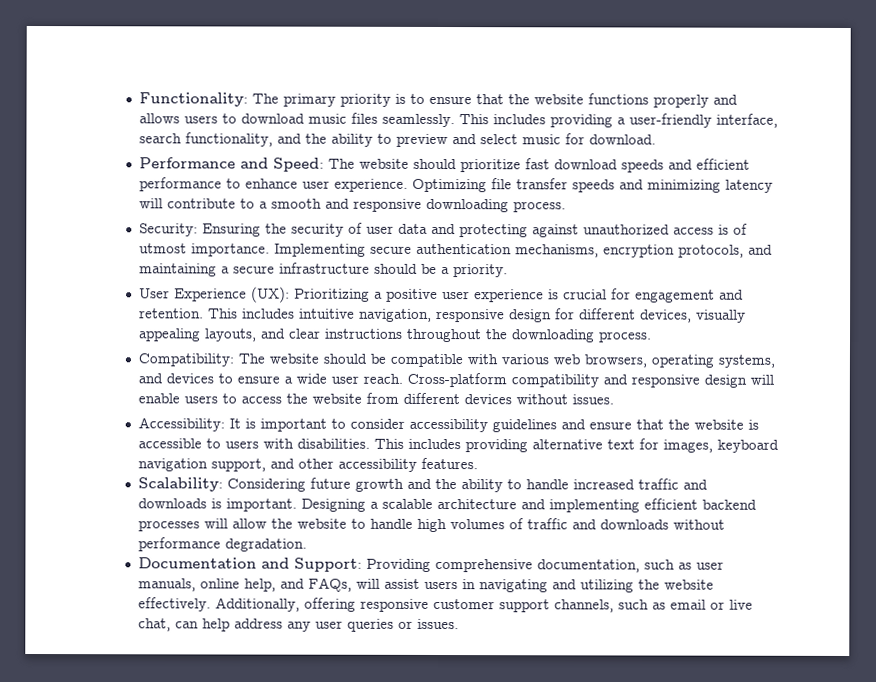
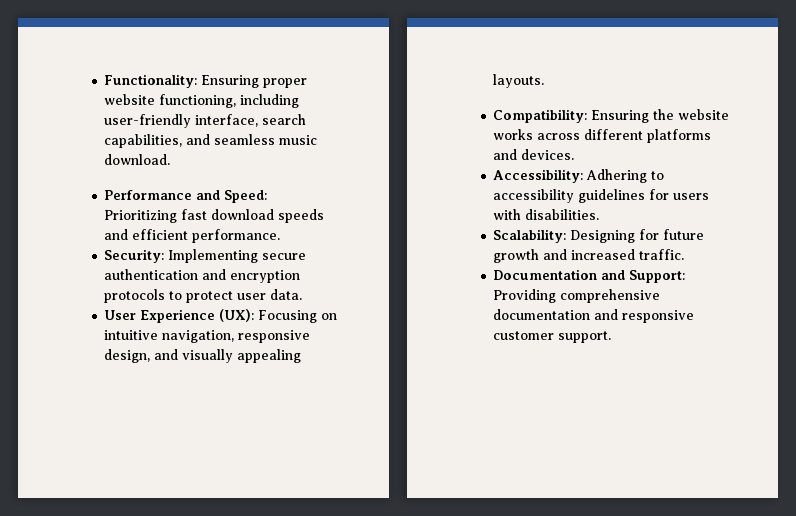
- Functionality: The primary priority is to ensure that the website functions properly and allows users to download music files seamlessly. This includes providing a user-friendly interface, search functionality, and the ability to preview and select music for download.
+ Functionality: Ensuring proper website functioning, including user-friendly interface, search capabilities, and seamless music download.
- Performance and Speed: The website should prioritize fast download speeds and efficient performance to enhance user experience. Optimizing file transfer speeds and minimizing latency will contribute to a smooth and responsive downloading process.
- Security: Ensuring the security of user data and protecting against unauthorized access is of utmost importance. Implementing secure authentication mechanisms, encryption protocols, and maintaining a secure infrastructure should be a priority.
- User Experience (UX): Prioritizing a positive user experience is crucial for engagement and retention. This includes intuitive navigation, responsive design for different devices, visually appealing layouts, and clear instructions throughout the downloading process.
- Compatibility: The website should be compatible with various web browsers, operating systems, and devices to ensure a wide user reach. Cross-platform compatibility and responsive design will enable users to access the website from different devices without issues.
- Accessibility: It is important to consider accessibility guidelines and ensure that the website is accessible to users with disabilities. This includes providing alternative text for images, keyboard navigation support, and other accessibility features.
+ Performance and Speed: Prioritizing fast download speeds and efficient performance.
+ Security: Implementing secure authentication and encryption protocols to protect user data.
+ User Experience (UX): Focusing on intuitive navigation, responsive design, and visually appealing layouts.
+ Compatibility: Ensuring the website works across different platforms and devices.
+ Accessibility: Adhering to accessibility guidelines for users with disabilities.
- Scalability: Considering future growth and the ability to handle increased traffic and downloads is important. Designing a scalable architecture and implementing efficient backend processes will allow the website to handle high volumes of traffic and downloads without performance degradation.
+ Scalability: Designing for future growth and increased traffic.
- Documentation and Support: Providing comprehensive documentation, such as user manuals, online help, and FAQs, will assist users in navigating and utilizing the website effectively. Additionally, offering responsive customer support channels, such as email or live chat, can help address any user queries or issues.
+ Documentation and Support: Providing comprehensive documentation and responsive customer support.

